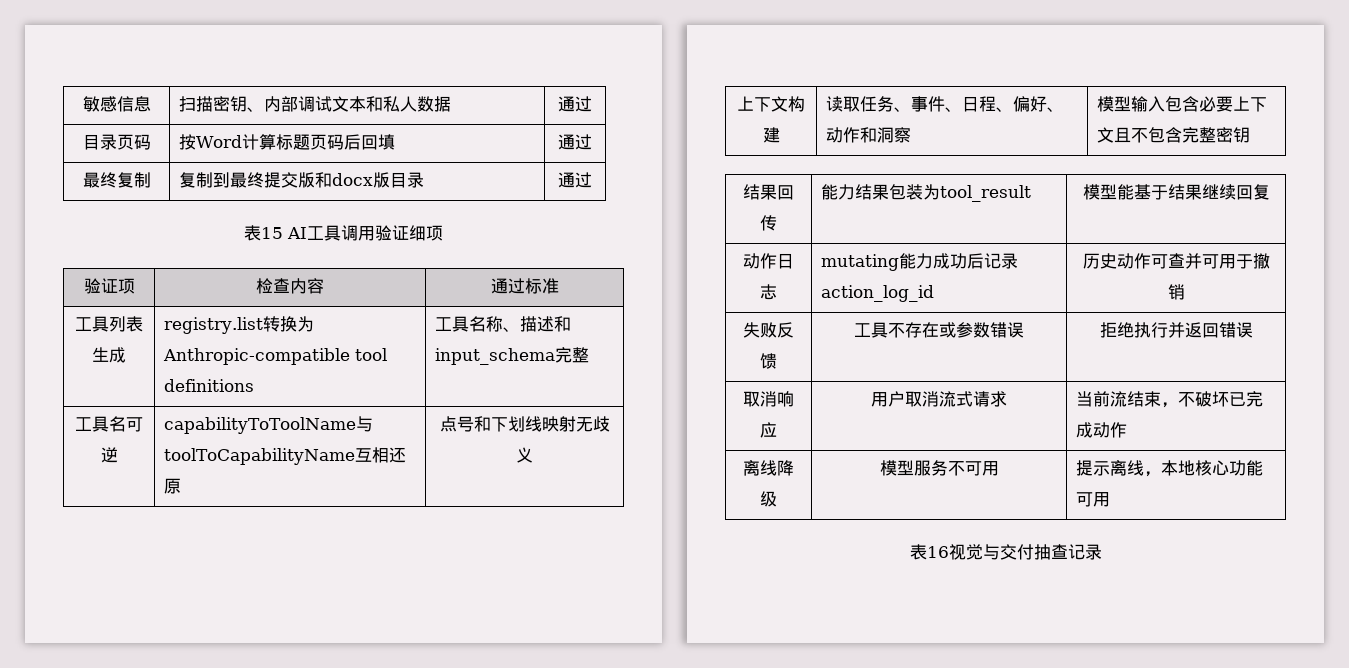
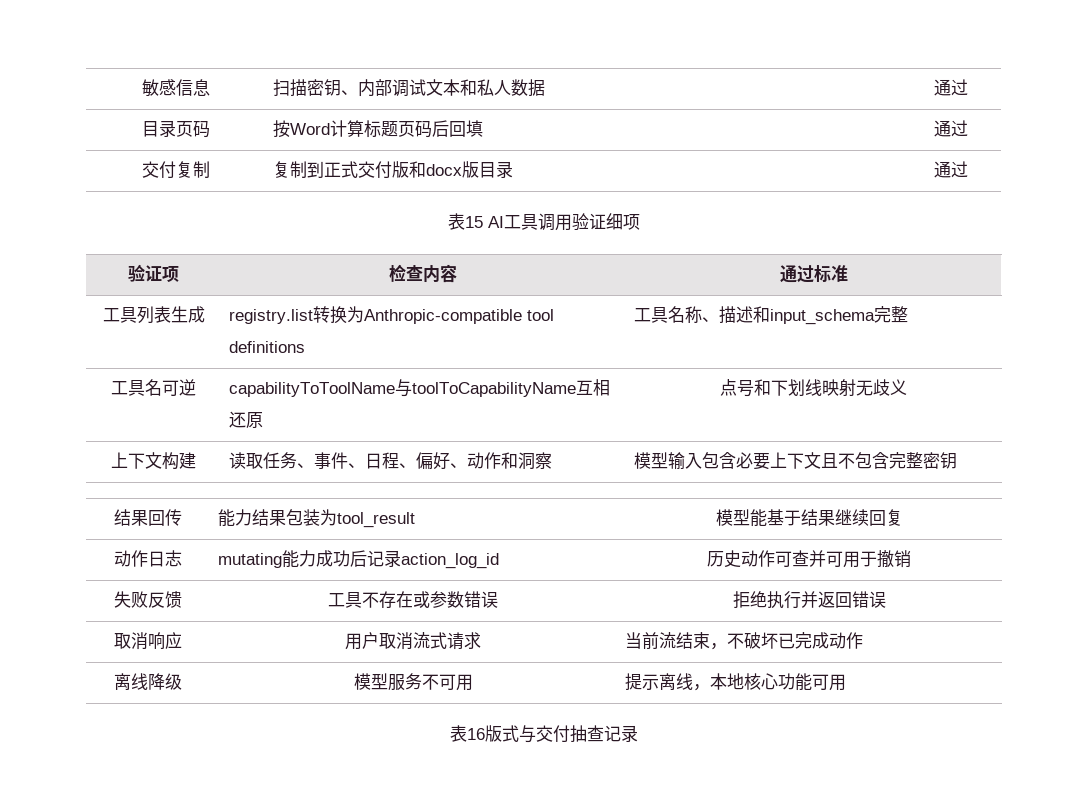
- 最终复制 | 复制到最终提交版和docx版目录 | 通过
+ 交付复制 | 复制到正式交付版和docx版目录 | 通过
- 表16视觉与交付抽查记录
+ 表16版式与交付抽查记录

